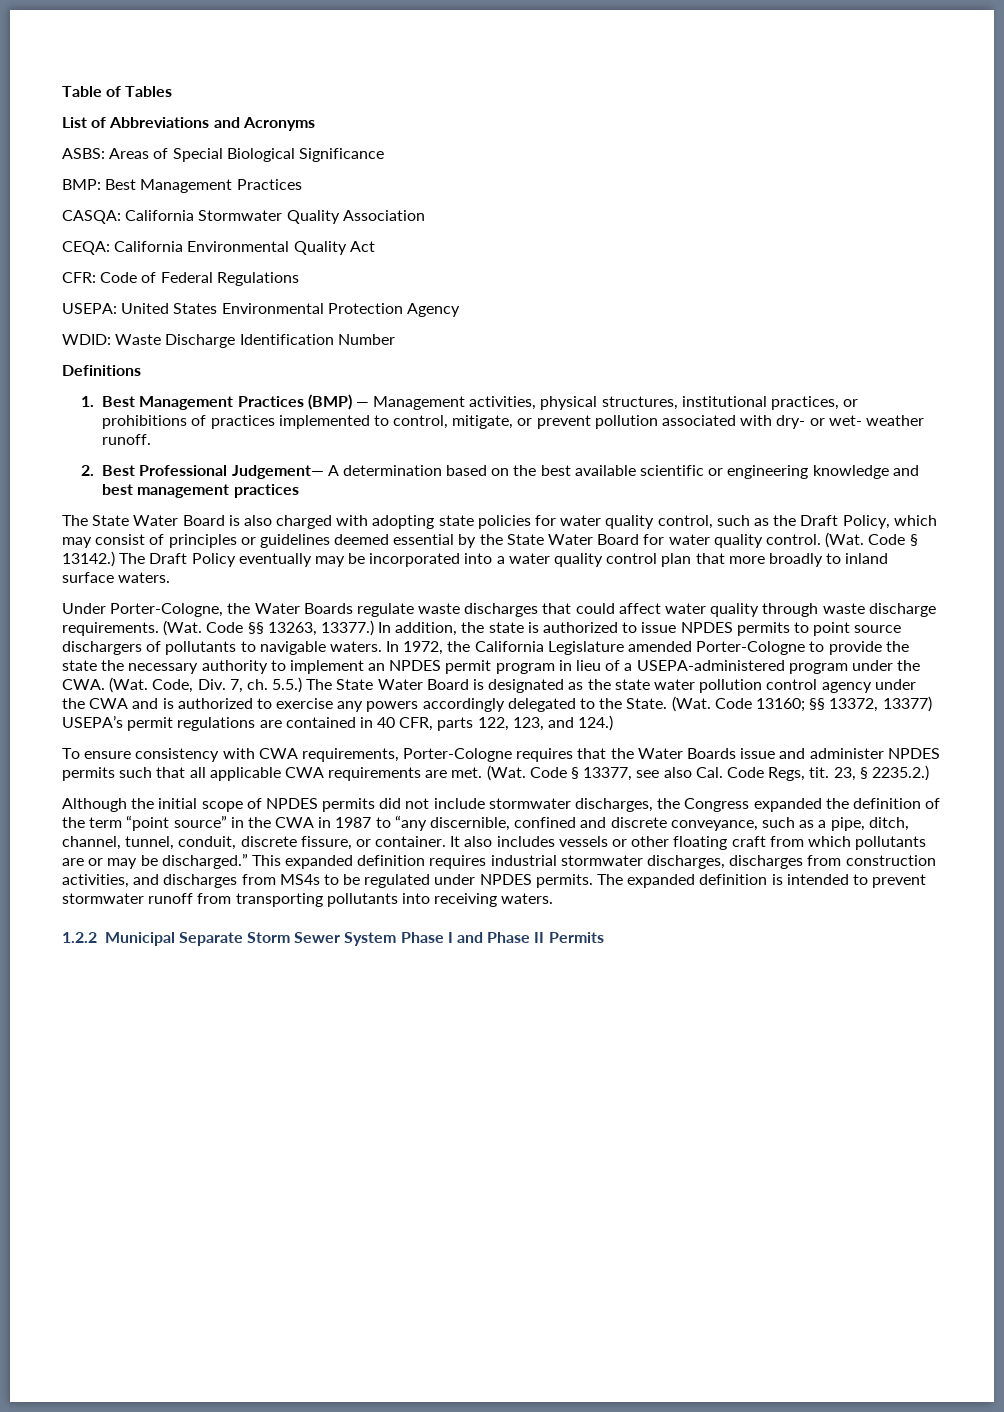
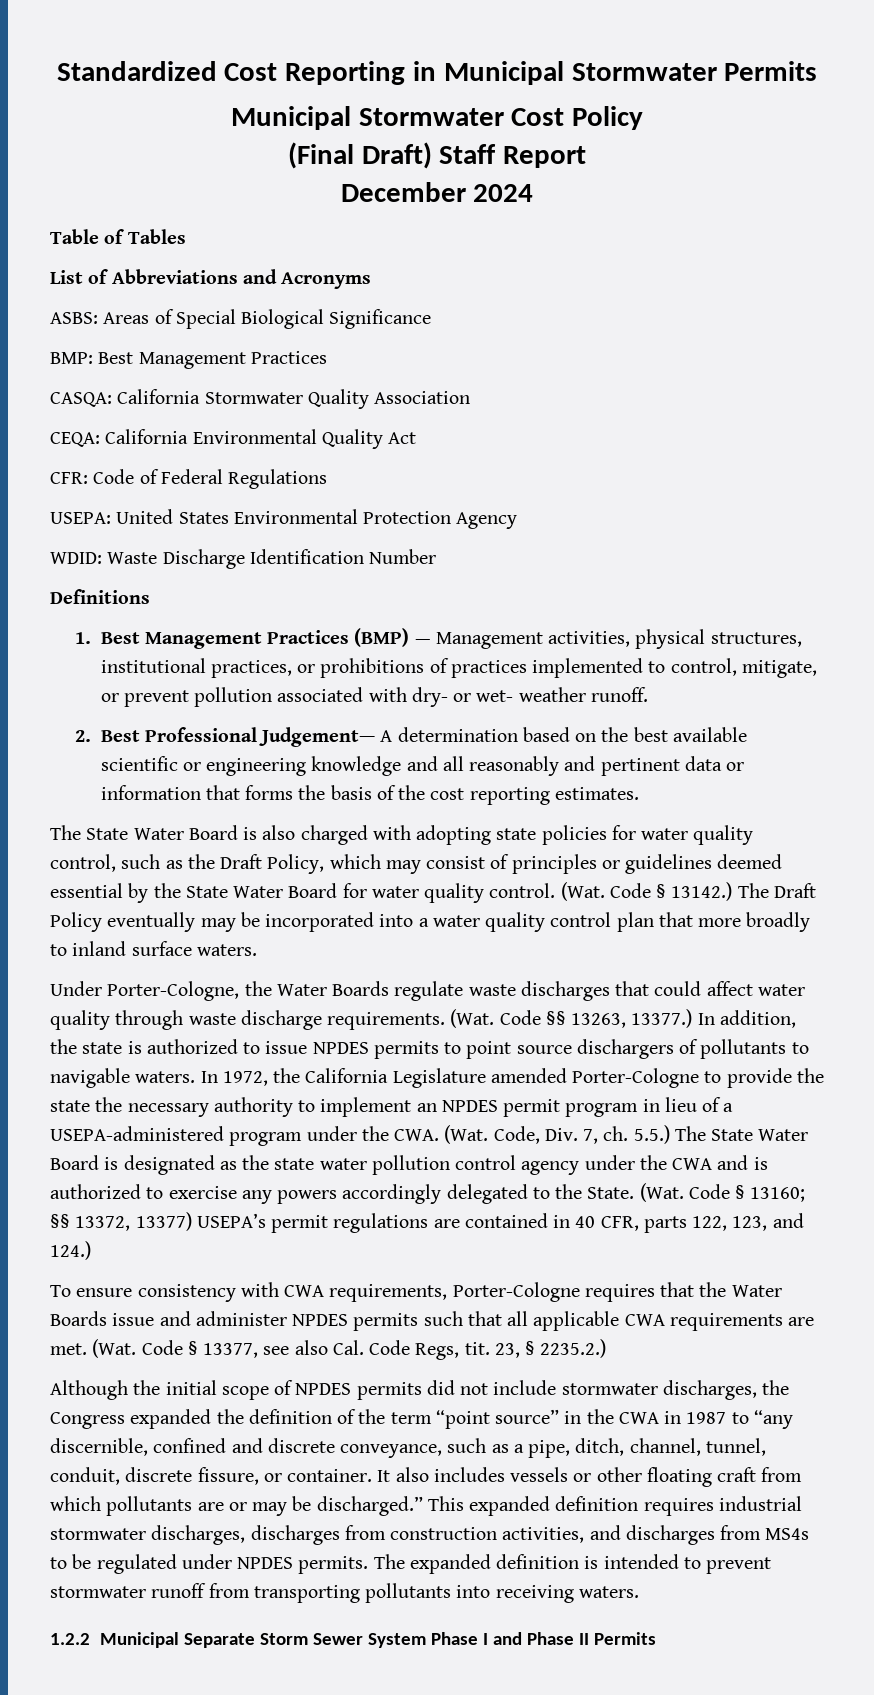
+ Standardized Cost Reporting in Municipal Stormwater Permits
+ Municipal Stormwater Cost Policy
+ (Final Draft) Staff Report
+ December 2024
- 2. Best Professional Judgement— A determination based on the best available scientific or engineering knowledge and best management practices
+ 2. Best Professional Judgement— A determination based on the best available scientific or engineering knowledge and all reasonably and pertinent data or information that forms the basis of the cost reporting estimates.
- (Wat. Code 13160; §§ 13372, 13377) USEPA’s permit regulations are contained in 40 CFR, parts 122, 123, and 124.)
+ (Wat. Code § 13160; §§ 13372, 13377) USEPA’s permit regulations are contained in 40 CFR, parts 122, 123, and 124.)

